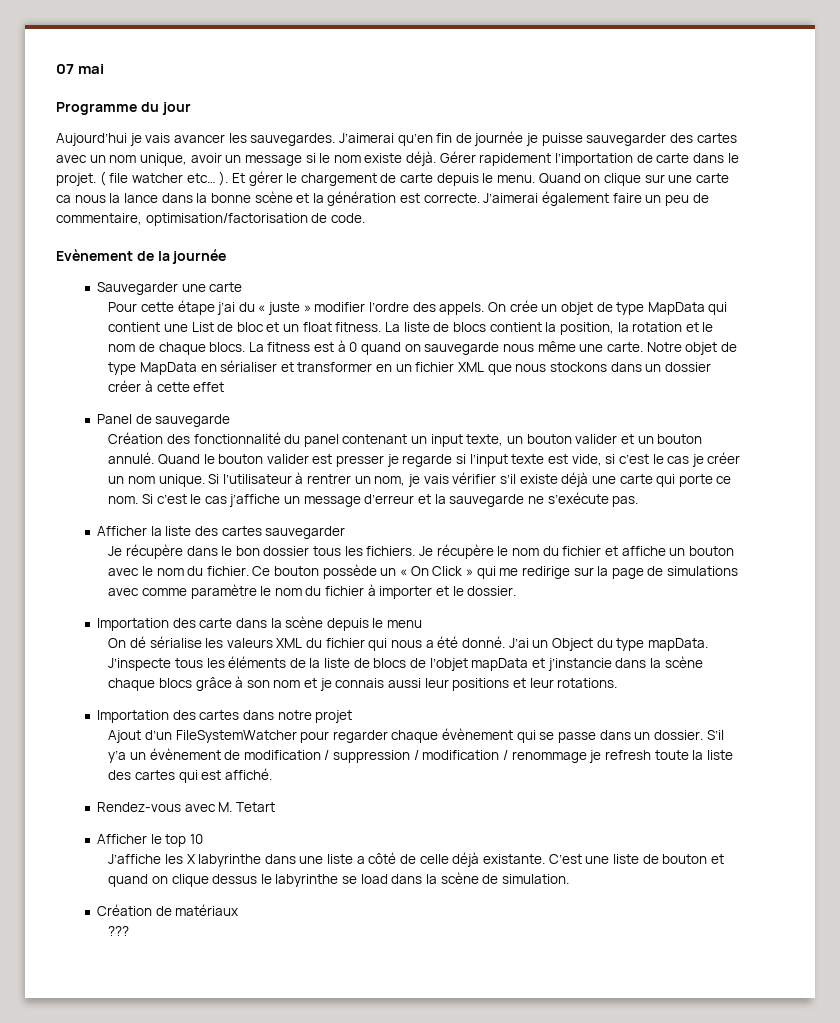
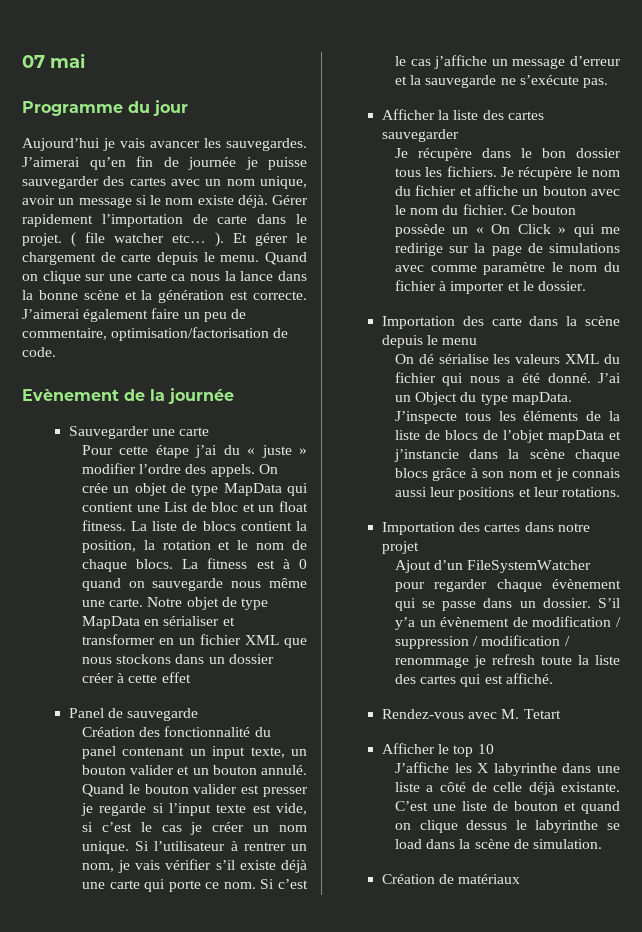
- ???

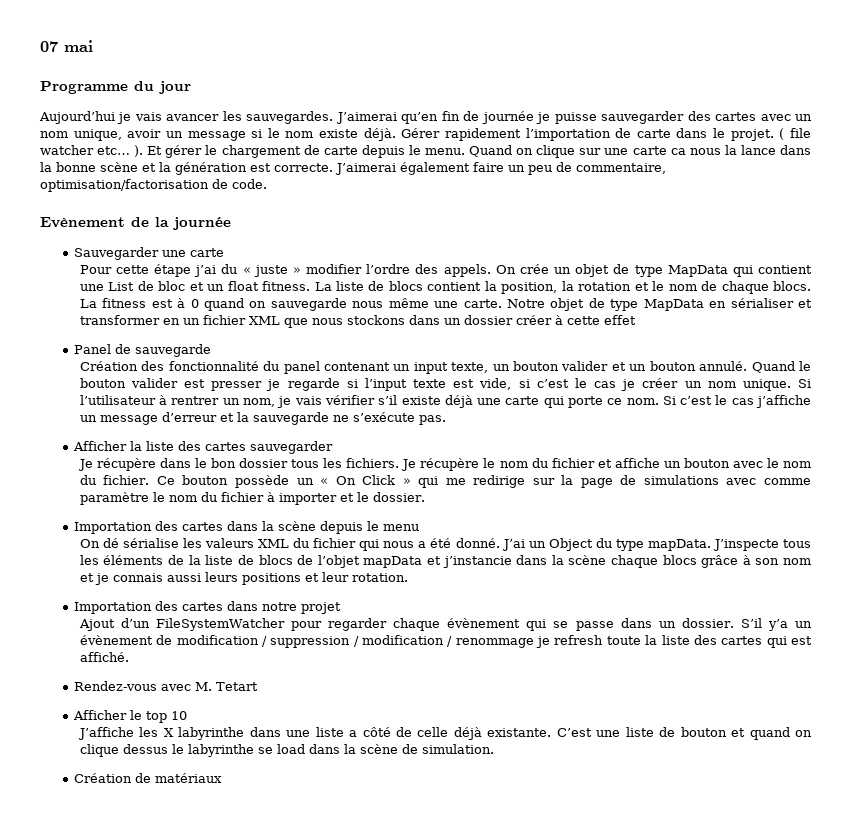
- Importation des carte dans la scène depuis le menu
+ Importation des cartes dans la scène depuis le menu
- J’inspecte tous les éléments de la liste de blocs de l’objet mapData et j’instancie dans la scène chaque blocs grâce à son nom et je connais aussi leur positions et leur rotations.
+ J’inspecte tous les éléments de la liste de blocs de l’objet mapData et j’instancie dans la scène chaque blocs grâce à son nom et je connais aussi leurs positions et leur rotation.

